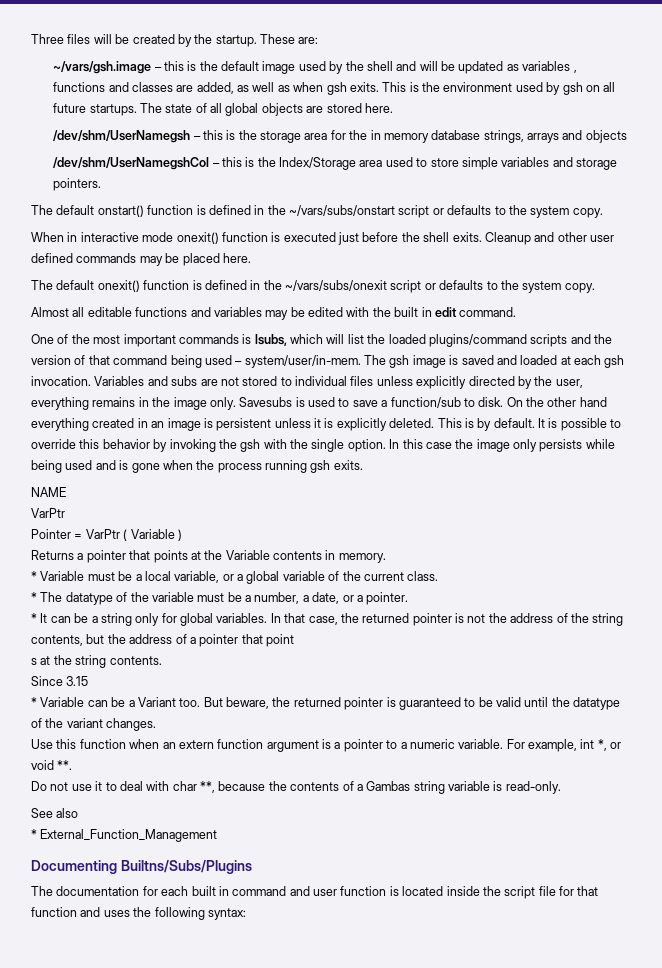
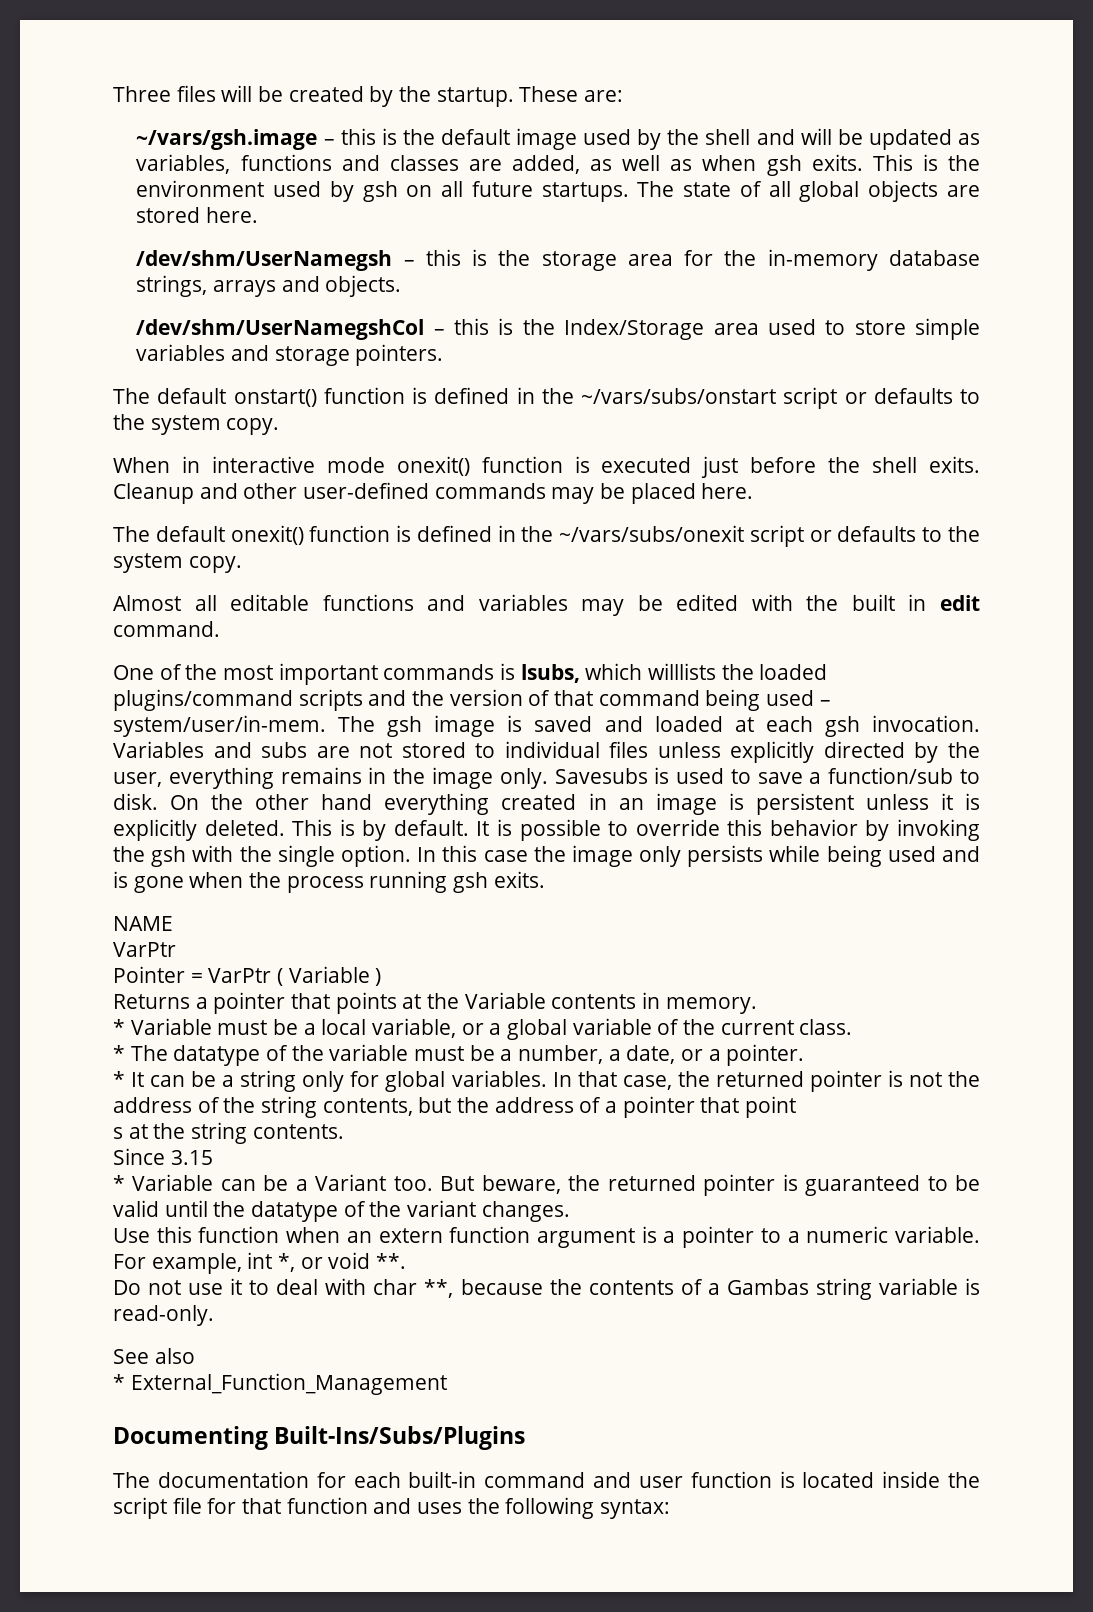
- ~/vars/gsh.image – this is the default image used by the shell and will be updated as variables , functions and classes are added, as well as when gsh exits.
+ ~/vars/gsh.image – this is the default image used by the shell and will be updated as variables, functions and classes are added, as well as when gsh exits.
- /dev/shm/UserNamegsh – this is the storage area for the in memory database strings, arrays and objects
+ /dev/shm/UserNamegsh – this is the storage area for the in-memory database strings, arrays and objects.
- Cleanup and other user defined commands may be placed here.
+ Cleanup and other user-defined commands may be placed here.
- One of the most important commands is lsubs, which will list the loaded plugins/command scripts and the version of that command being used – system/user/in-mem.
+ One of the most important commands is lsubs, which willlists the loaded plugins/command scripts and the version of that command being used – system/user/in-mem.
- Documenting Builtns/Subs/Plugins
+ Documenting Built-Ins/Subs/Plugins
- The documentation for each built in command and user function is located inside the script file for that function and uses the following syntax:
+ The documentation for each built-in command and user function is located inside the script file for that function and uses the following syntax:

